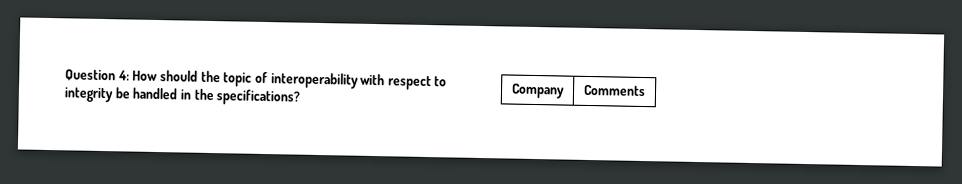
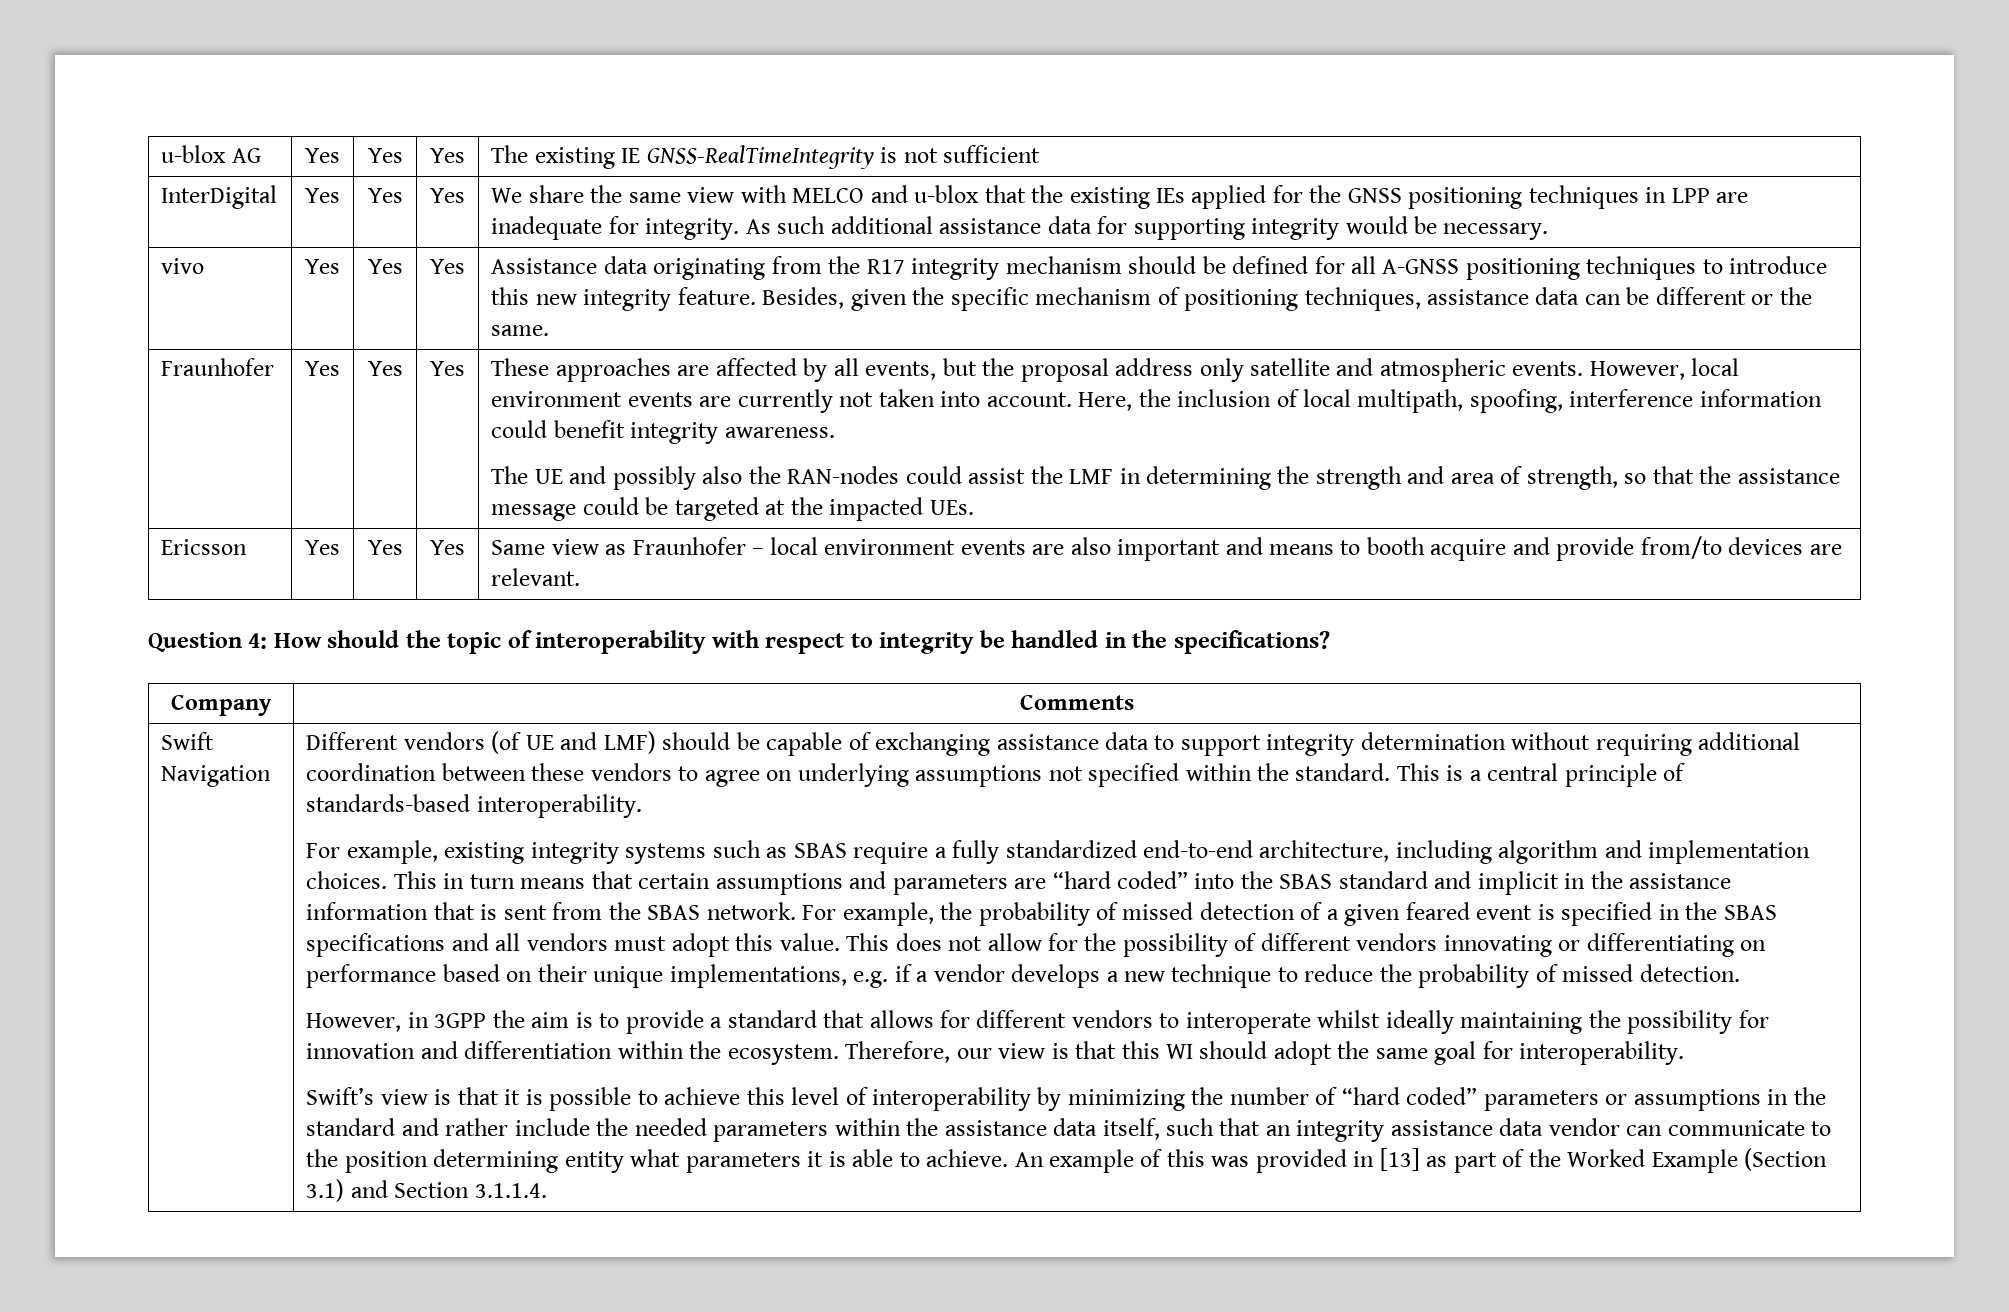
+ u-blox AG | Yes | Yes | Yes | The existing IE GNSS-RealTimeIntegrity is not sufficient
+ InterDigital | Yes | Yes | Yes | We share the same view with MELCO and u-blox that the existing IEs applied for the GNSS positioning techniques in LPP are inadequate for integrity. As such additional assistance data for supporting integrity would be necessary.
+ vivo | Yes | Yes | Yes | Assistance data originating from the R17 integrity mechanism should be defined for all A-GNSS positioning techniques to introduce this new integrity feature. Besides, given the specific mechanism of positioning techniques, assistance data can be different or the same.
+ Fraunhofer | Yes | Yes | Yes | These approaches are affected by all events, but the proposal address only satellite and atmospheric events. However, local environment events are currently not taken into account. Here, the inclusion of local multipath, spoofing, interference information could benefit integrity awareness.
+ The UE and possibly also the RAN-nodes could assist the LMF in determining the strength and area of strength, so that the assistance message could be targeted at the impacted UEs.
+ Ericsson | Yes | Yes | Yes | Same view as Fraunhofer – local environment events are also important and means to booth acquire and provide from/to devices are relevant.
+ Swift Navigation | Different vendors (of UE and LMF) should be capable of exchanging assistance data to support integrity determination without requiring additional coordination between these vendors to agree on underlying assumptions not specified within the standard. This is a central principle of standards-based interoperability.
+ For example, existing integrity systems such as SBAS require a fully standardized end-to-end architecture, including algorithm and implementation choices. This in turn means that certain assumptions and parameters are “hard coded” into the SBAS standard and implicit in the assistance information that is sent from the SBAS network. For example, the probability of missed detection of a given feared event is specified in the SBAS specifications and all vendors must adopt this value. This does not allow for the possibility of different vendors innovating or differentiating on performance based on their unique implementations, e.g. if a vendor develops a new technique to reduce the probability of missed detection.
+ However, in 3GPP the aim is to provide a standard that allows for different vendors to interoperate whilst ideally maintaining the possibility for innovation and differentiation within the ecosystem. Therefore, our view is that this WI should adopt the same goal for interoperability.
+ Swift’s view is that it is possible to achieve this level of interoperability by minimizing the number of “hard coded” parameters or assumptions in the standard and rather include the needed parameters within the assistance data itself, such that an integrity assistance data vendor can communicate to the position determining entity what parameters it is able to achieve. An example of this was provided in [13] as part of the Worked Example (Section 3.1) and Section 3.1.1.4.

